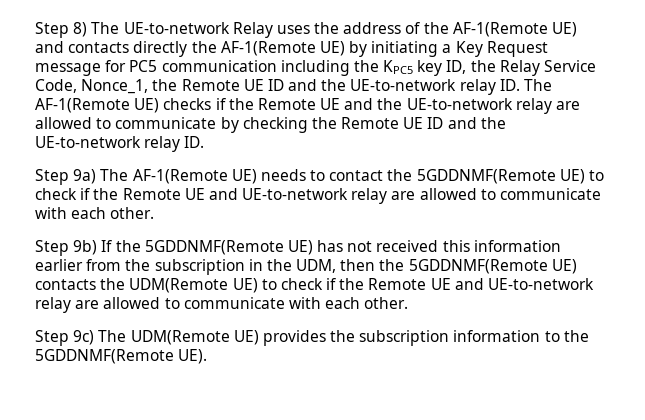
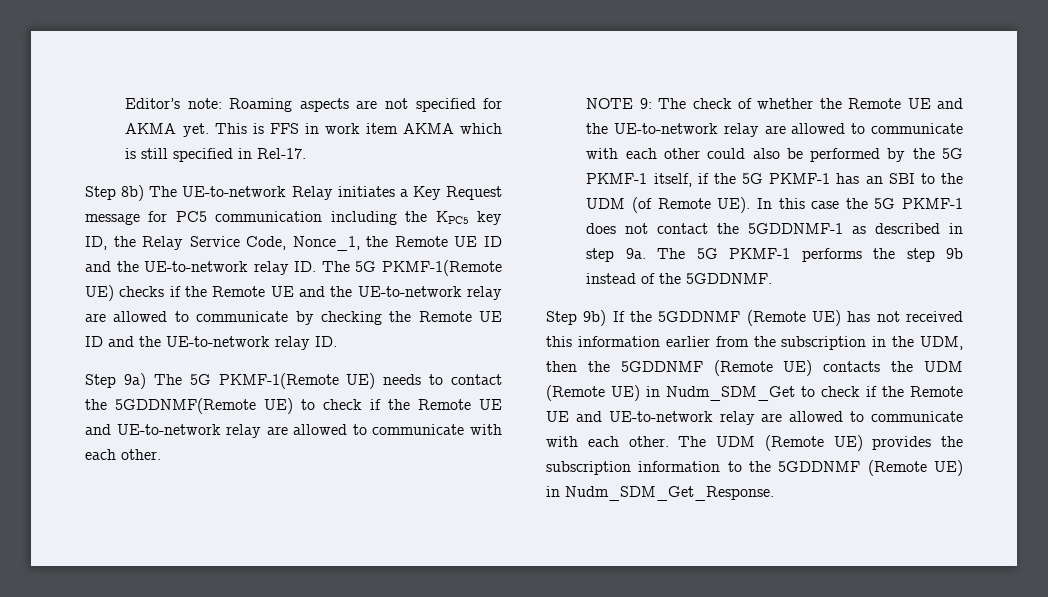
- Step 8) The UE-to-network Relay uses the address of the AF-1(Remote UE) and contacts directly the AF-1(Remote UE) by initiating a Key Request message for PC5 communication including the KPC5 key ID, the Relay Service Code, Nonce_1, the Remote UE ID and the UE-to-network relay ID. The AF-1(Remote UE) checks if the Remote UE and the UE-to-network relay are allowed to communicate by checking the Remote UE ID and the UE-to-network relay ID.
+ Editor’s note: Roaming aspects are not specified for AKMA yet. This is FFS in work item AKMA which is still specified in Rel-17.
+ Step 8b) The UE-to-network Relay initiates a Key Request message for PC5 communication including the KPC5 key ID, the Relay Service Code, Nonce_1, the Remote UE ID and the UE-to-network relay ID. The 5G PKMF-1(Remote UE) checks if the Remote UE and the UE-to-network relay are allowed to communicate by checking the Remote UE ID and the UE-to-network relay ID.
- Step 9a) The AF-1(Remote UE) needs to contact the 5GDDNMF(Remote UE) to check if the Remote UE and UE-to-network relay are allowed to communicate with each other.
+ Step 9a) The 5G PKMF-1(Remote UE) needs to contact the 5GDDNMF(Remote UE) to check if the Remote UE and UE-to-network relay are allowed to communicate with each other.
+ NOTE 9: The check of whether the Remote UE and the UE-to-network relay are allowed to communicate with each other could also be performed by the 5G PKMF-1 itself, if the 5G PKMF-1 has an SBI to the UDM (of Remote UE). In this case the 5G PKMF-1 does not contact the 5GDDNMF-1 as described in step 9a. The 5G PKMF-1 performs the step 9b instead of the 5GDDNMF.
- Step 9b) If the 5GDDNMF(Remote UE) has not received this information earlier from the subscription in the UDM, then the 5GDDNMF(Remote UE) contacts the UDM(Remote UE) to check if the Remote UE and UE-to-network relay are allowed to communicate with each other.
- Step 9c) The UDM(Remote UE) provides the subscription information to the 5GDDNMF(Remote UE).
+ Step 9b) If the 5GDDNMF (Remote UE) has not received this information earlier from the subscription in the UDM, then the 5GDDNMF (Remote UE) contacts the UDM (Remote UE) in Nudm_SDM_Get to check if the Remote UE and UE-to-network relay are allowed to communicate with each other. The UDM (Remote UE) provides the subscription information to the 5GDDNMF (Remote UE) in Nudm_SDM_Get_Response.

